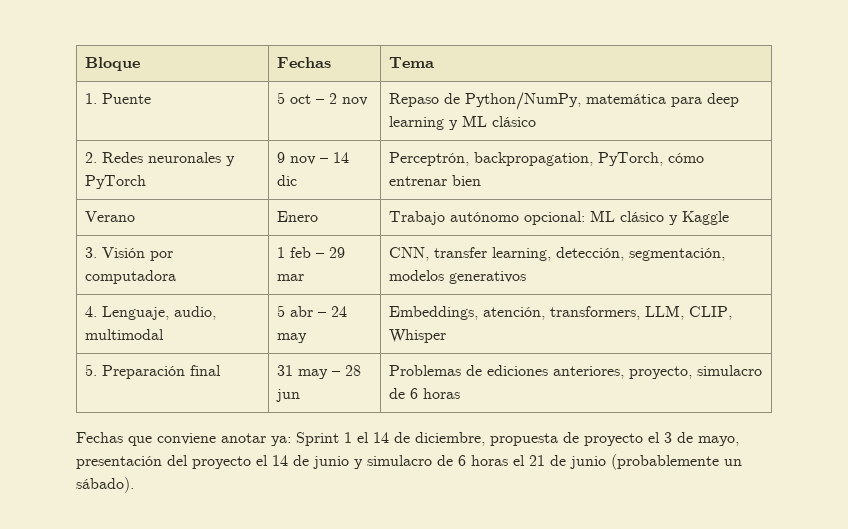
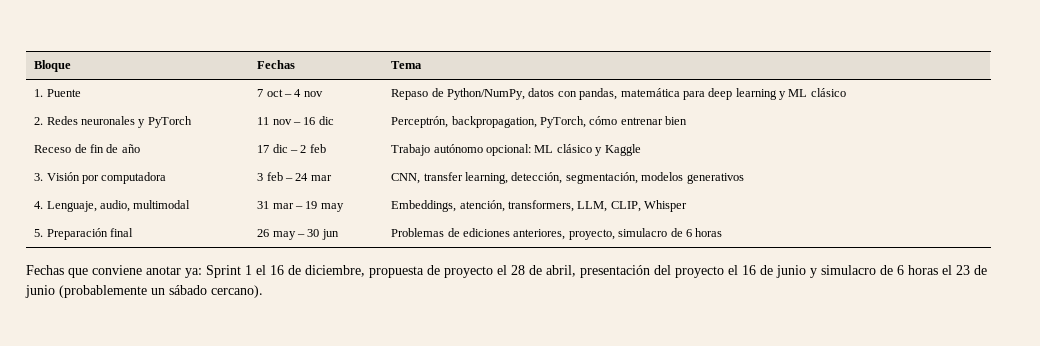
- 1. Puente | 5 oct – 2 nov | Repaso de Python/NumPy, matemática para deep learning y ML clásico
+ 1. Puente | 7 oct – 4 nov | Repaso de Python/NumPy, datos con pandas, matemática para deep learning y ML clásico
- 2. Redes neuronales y PyTorch | 9 nov – 14 dic | Perceptrón, backpropagation, PyTorch, cómo entrenar bien
+ 2. Redes neuronales y PyTorch | 11 nov – 16 dic | Perceptrón, backpropagation, PyTorch, cómo entrenar bien
- Verano | Enero | Trabajo autónomo opcional: ML clásico y Kaggle
+ Receso de fin de año | 17 dic – 2 feb | Trabajo autónomo opcional: ML clásico y Kaggle
- 3. Visión por computadora | 1 feb – 29 mar | CNN, transfer learning, detección, segmentación, modelos generativos
+ 3. Visión por computadora | 3 feb – 24 mar | CNN, transfer learning, detección, segmentación, modelos generativos
- 4. Lenguaje, audio, multimodal | 5 abr – 24 may | Embeddings, atención, transformers, LLM, CLIP, Whisper
+ 4. Lenguaje, audio, multimodal | 31 mar – 19 may | Embeddings, atención, transformers, LLM, CLIP, Whisper
- 5. Preparación final | 31 may – 28 jun | Problemas de ediciones anteriores, proyecto, simulacro de 6 horas
+ 5. Preparación final | 26 may – 30 jun | Problemas de ediciones anteriores, proyecto, simulacro de 6 horas
- Fechas que conviene anotar ya: Sprint 1 el 14 de diciembre, propuesta de proyecto el 3 de mayo, presentación del proyecto el 14 de junio y simulacro de 6 horas el 21 de junio (probablemente un sábado).
+ Fechas que conviene anotar ya: Sprint 1 el 16 de diciembre, propuesta de proyecto el 28 de abril, presentación del proyecto el 16 de junio y simulacro de 6 horas el 23 de junio (probablemente un sábado cercano).

